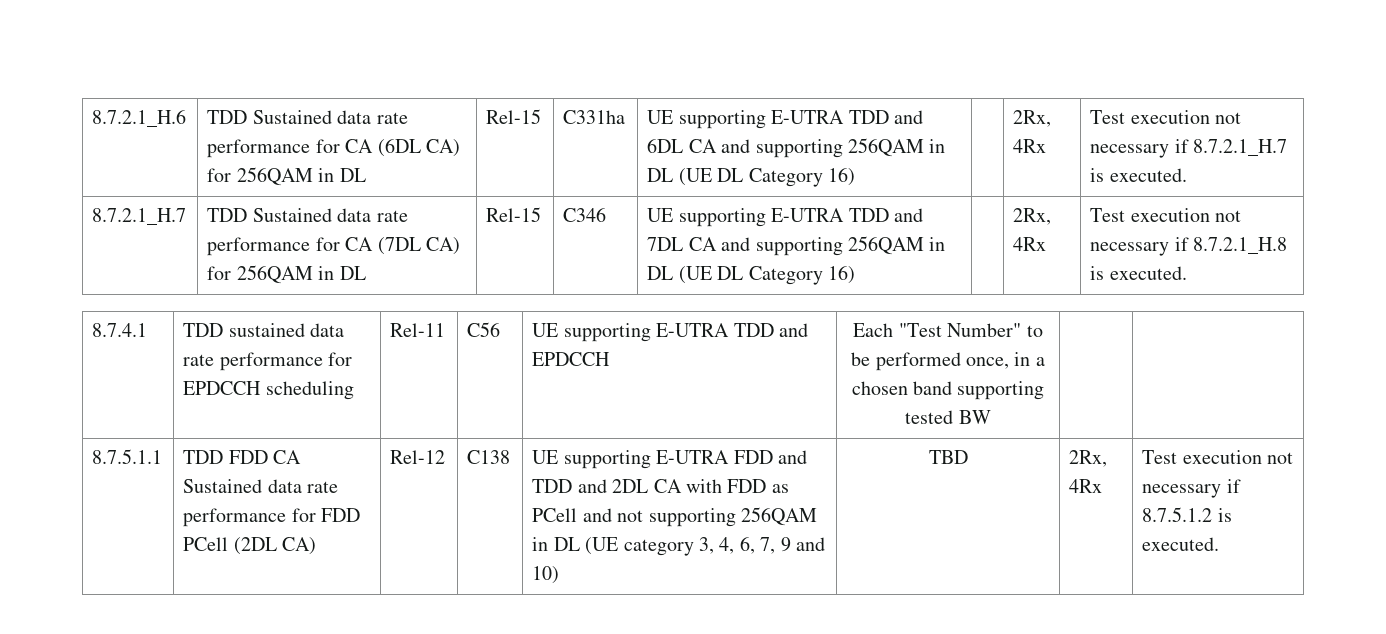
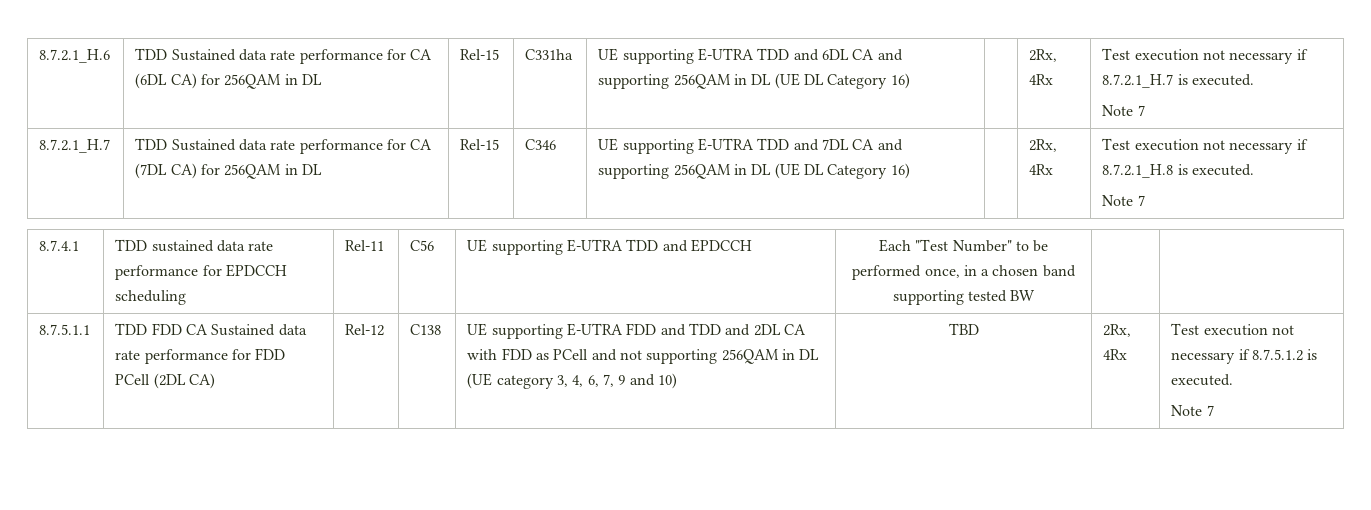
  Test execution not necessary if 8.7.2.1_H.7 is executed.
+ Note 7
  Test execution not necessary if 8.7.2.1_H.8 is executed.
+ Note 7
  Test execution not necessary if 8.7.5.1.2 is executed.
+ Note 7

